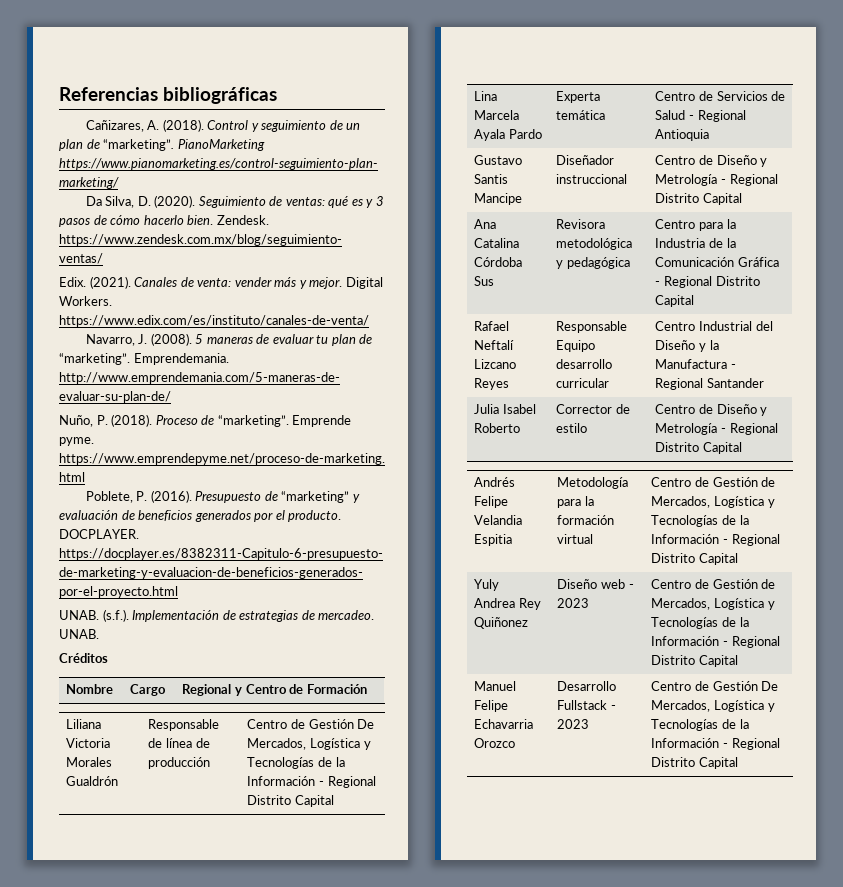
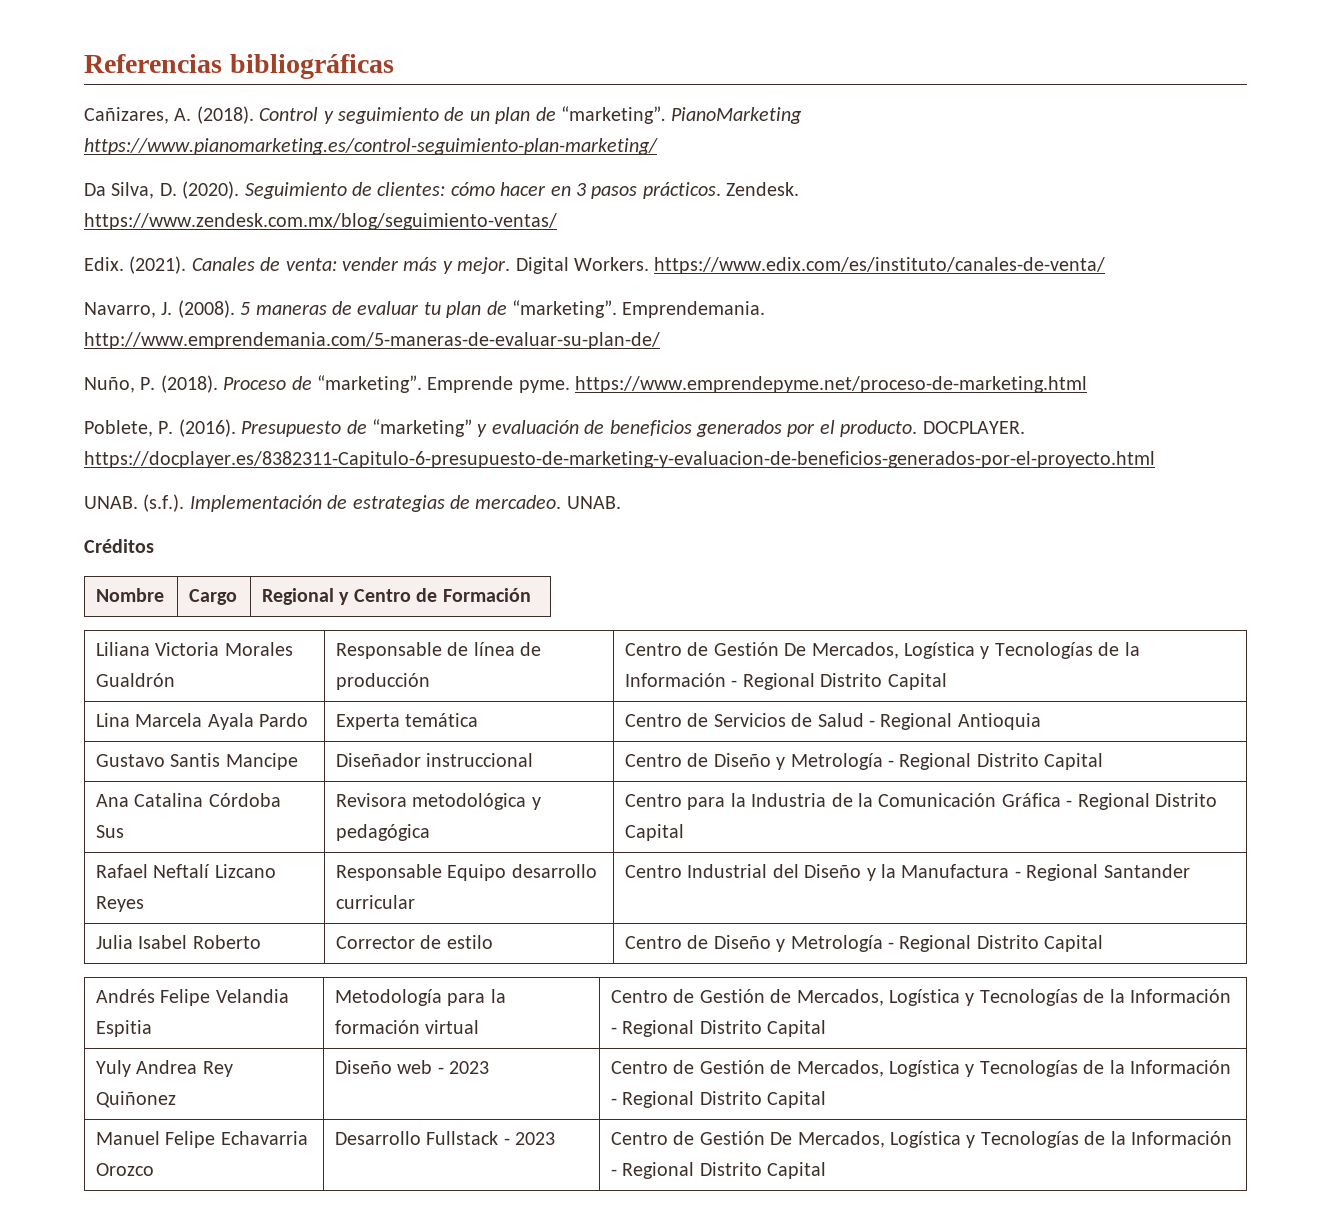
- Seguimiento de ventas: qué es y 3 pasos de cómo hacerlo bien.
+ Seguimiento de clientes: cómo hacer en 3 pasos prácticos.

